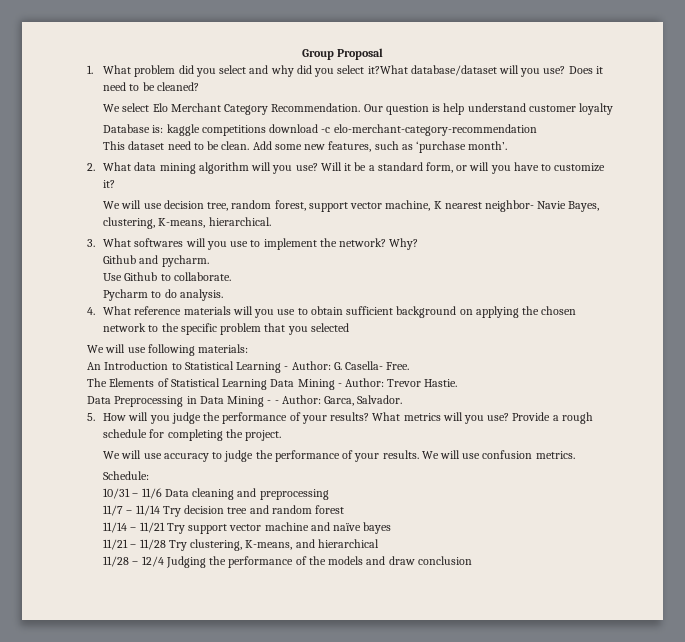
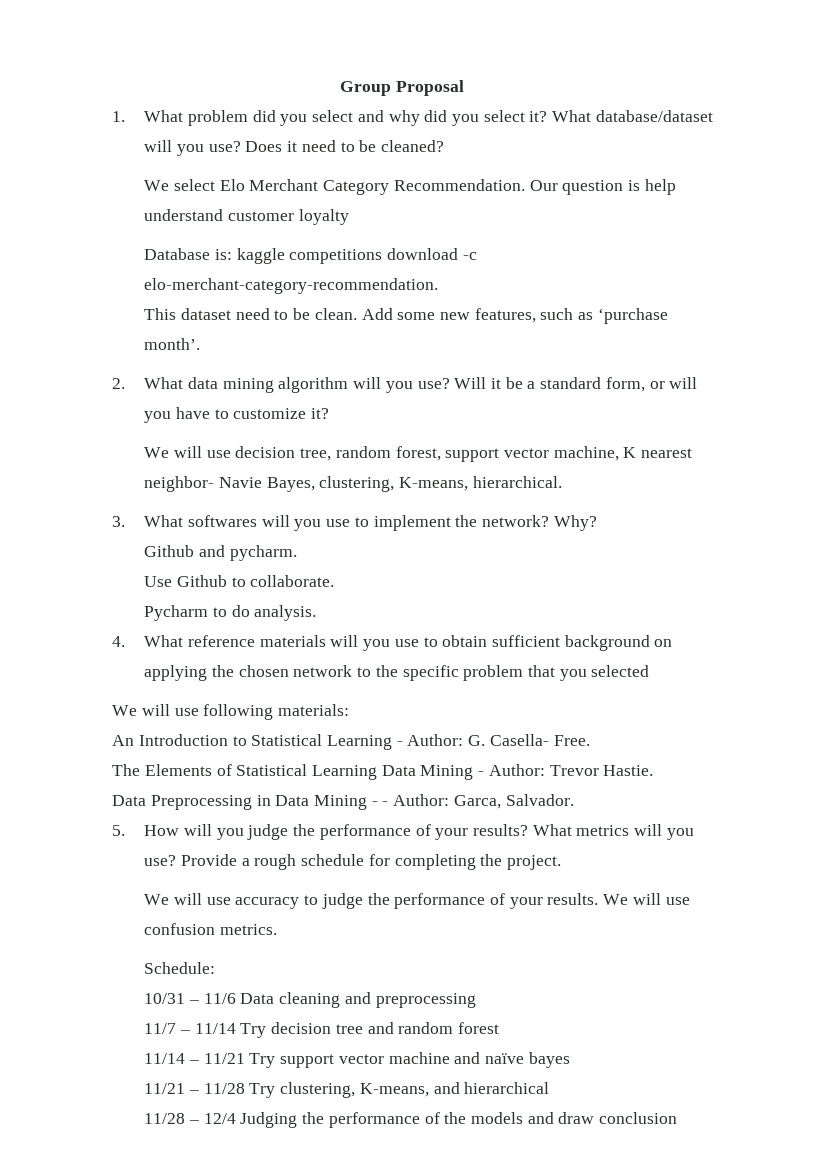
- 1. What problem did you select and why did you select it?What database/dataset will you use?
+ 1. What problem did you select and why did you select it? What database/dataset will you use?
- Database is: kaggle competitions download -c elo-merchant-category-recommendation
+ Database is: kaggle competitions download -c elo-merchant-category-recommendation.

